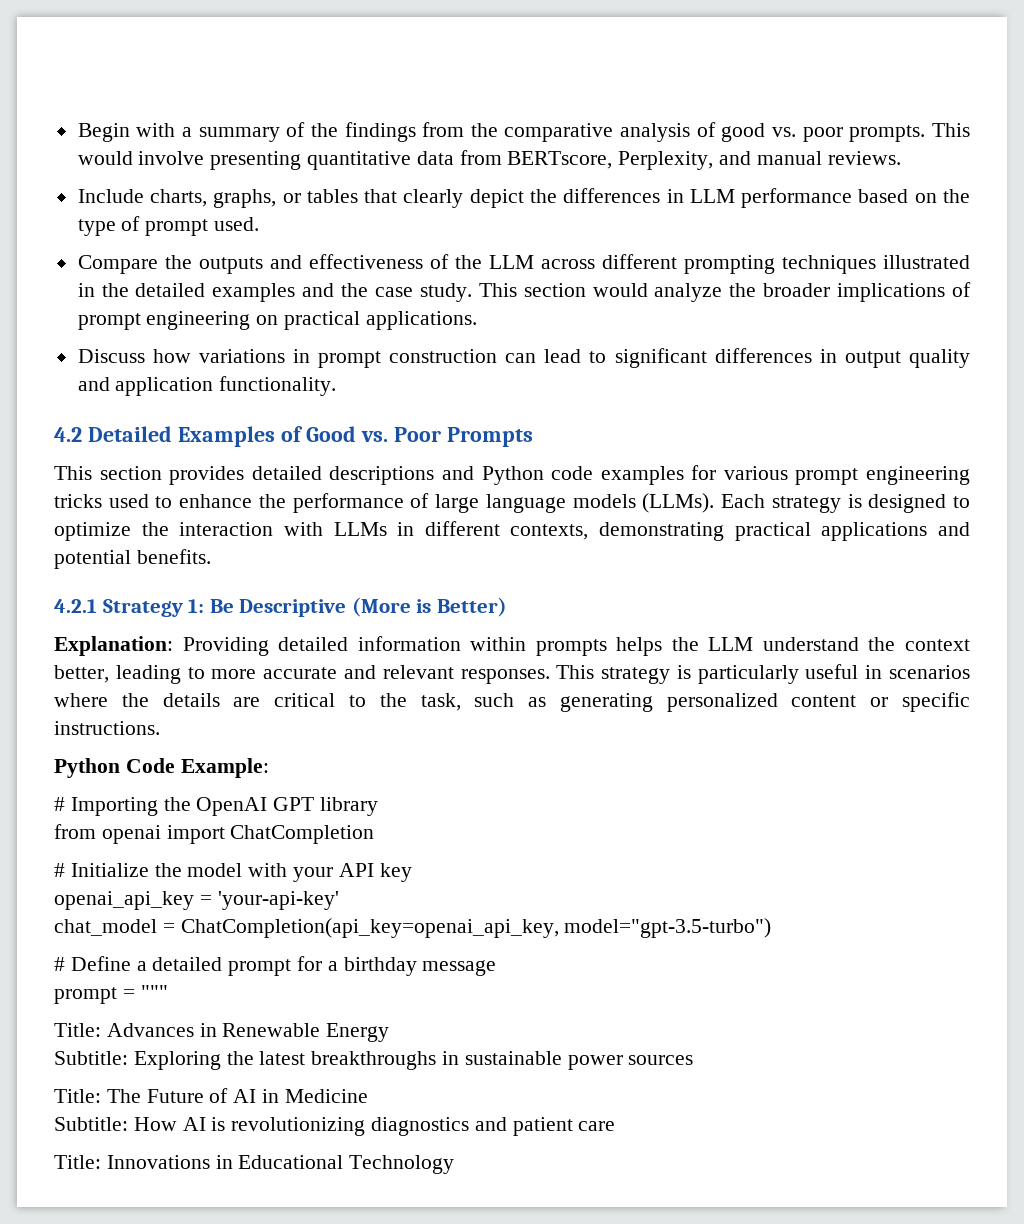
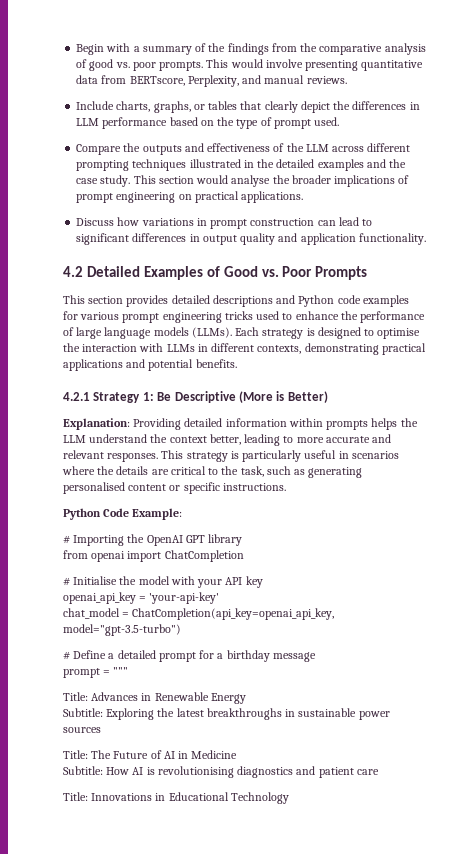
- This section would analyze the broader implications of prompt engineering on practical applications.
+ This section would analyse the broader implications of prompt engineering on practical applications.
- Each strategy is designed to optimize the interaction with LLMs in different contexts, demonstrating practical applications and potential benefits.
+ Each strategy is designed to optimise the interaction with LLMs in different contexts, demonstrating practical applications and potential benefits.
- This strategy is particularly useful in scenarios where the details are critical to the task, such as generating personalized content or specific instructions.
+ This strategy is particularly useful in scenarios where the details are critical to the task, such as generating personalised content or specific instructions.
- # Initialize the model with your API key
+ # Initialise the model with your API key
- Subtitle: How AI is revolutionizing diagnostics and patient care
+ Subtitle: How AI is revolutionising diagnostics and patient care

